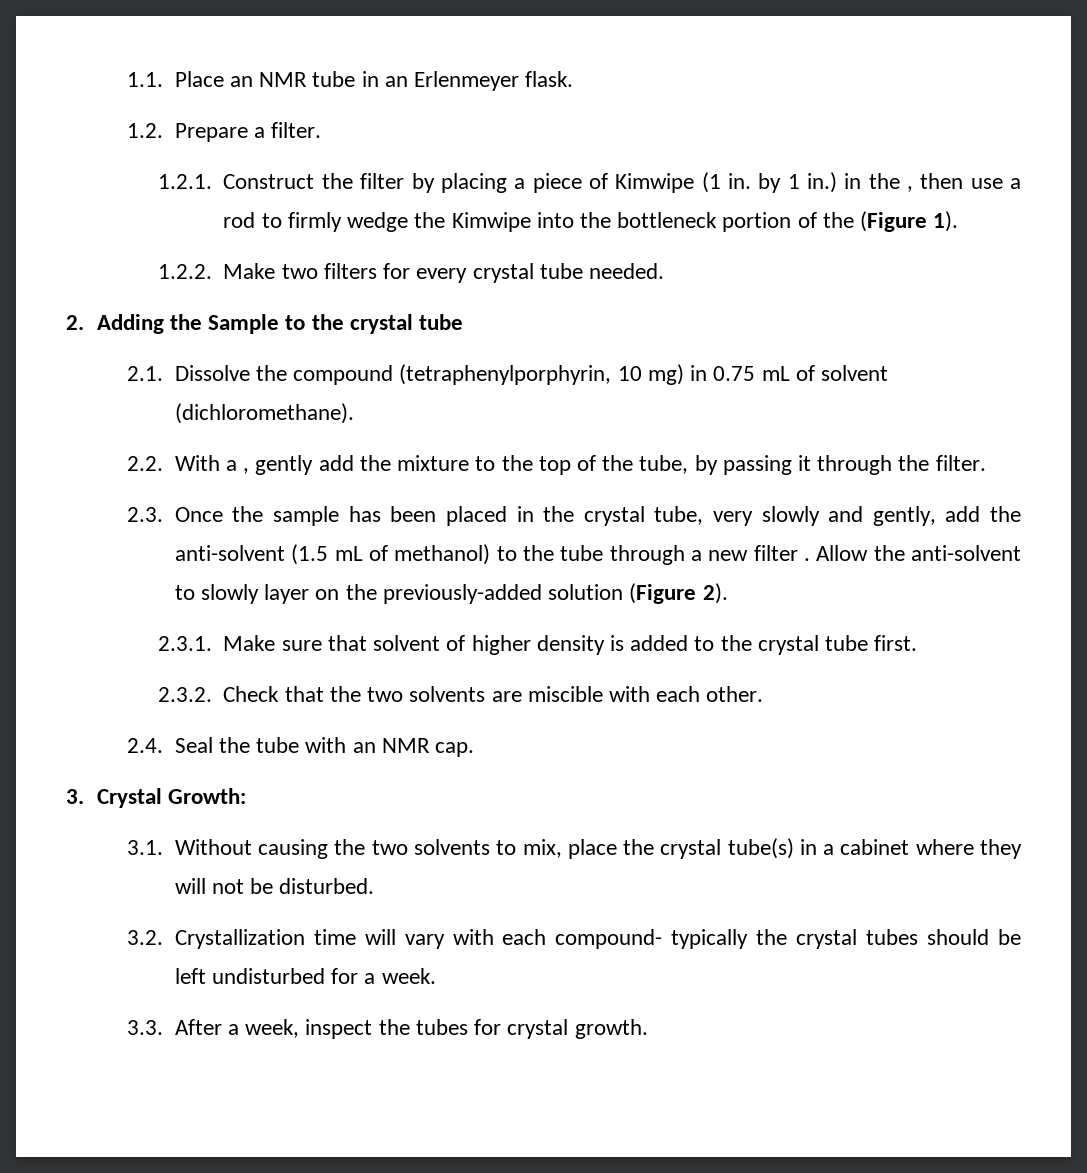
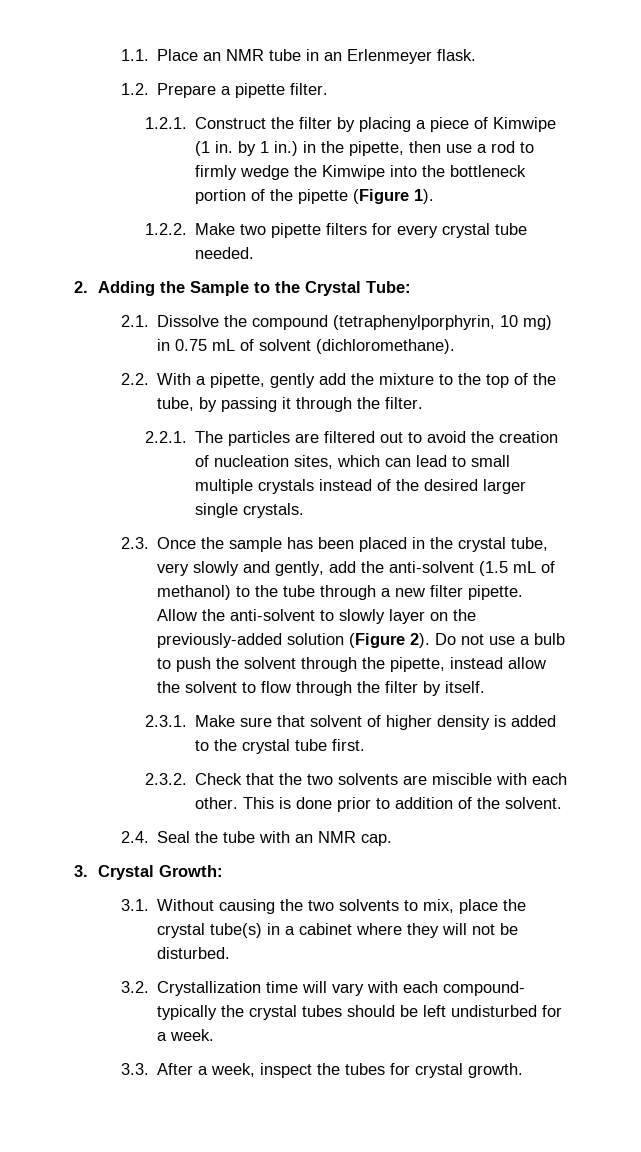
- 1.2. Prepare a filter.
+ 1.2. Prepare a pipette filter.
- 1.2.1. Construct the filter by placing a piece of Kimwipe (1 in. by 1 in.) in the , then use a rod to firmly wedge the Kimwipe into the bottleneck portion of the (Figure 1).
+ 1.2.1. Construct the filter by placing a piece of Kimwipe (1 in. by 1 in.) in the pipette, then use a rod to firmly wedge the Kimwipe into the bottleneck portion of the pipette (Figure 1).
- 1.2.2. Make two filters for every crystal tube needed.
+ 1.2.2. Make two pipette filters for every crystal tube needed.
- 2. Adding the Sample to the crystal tube
+ 2. Adding the Sample to the Crystal Tube:
- 2.2. With a , gently add the mixture to the top of the tube, by passing it through the filter.
+ 2.2. With a pipette, gently add the mixture to the top of the tube, by passing it through the filter.
+ 2.2.1. The particles are filtered out to avoid the creation of nucleation sites, which can lead to small multiple crystals instead of the desired larger single crystals.
- 2.3. Once the sample has been placed in the crystal tube, very slowly and gently, add the anti-solvent (1.5 mL of methanol) to the tube through a new filter .
+ 2.3. Once the sample has been placed in the crystal tube, very slowly and gently, add the anti-solvent (1.5 mL of methanol) to the tube through a new filter pipette.
+ Do not use a bulb to push the solvent through the pipette, instead allow the solvent to flow through the filter by itself.
+ This is done prior to addition of the solvent.

